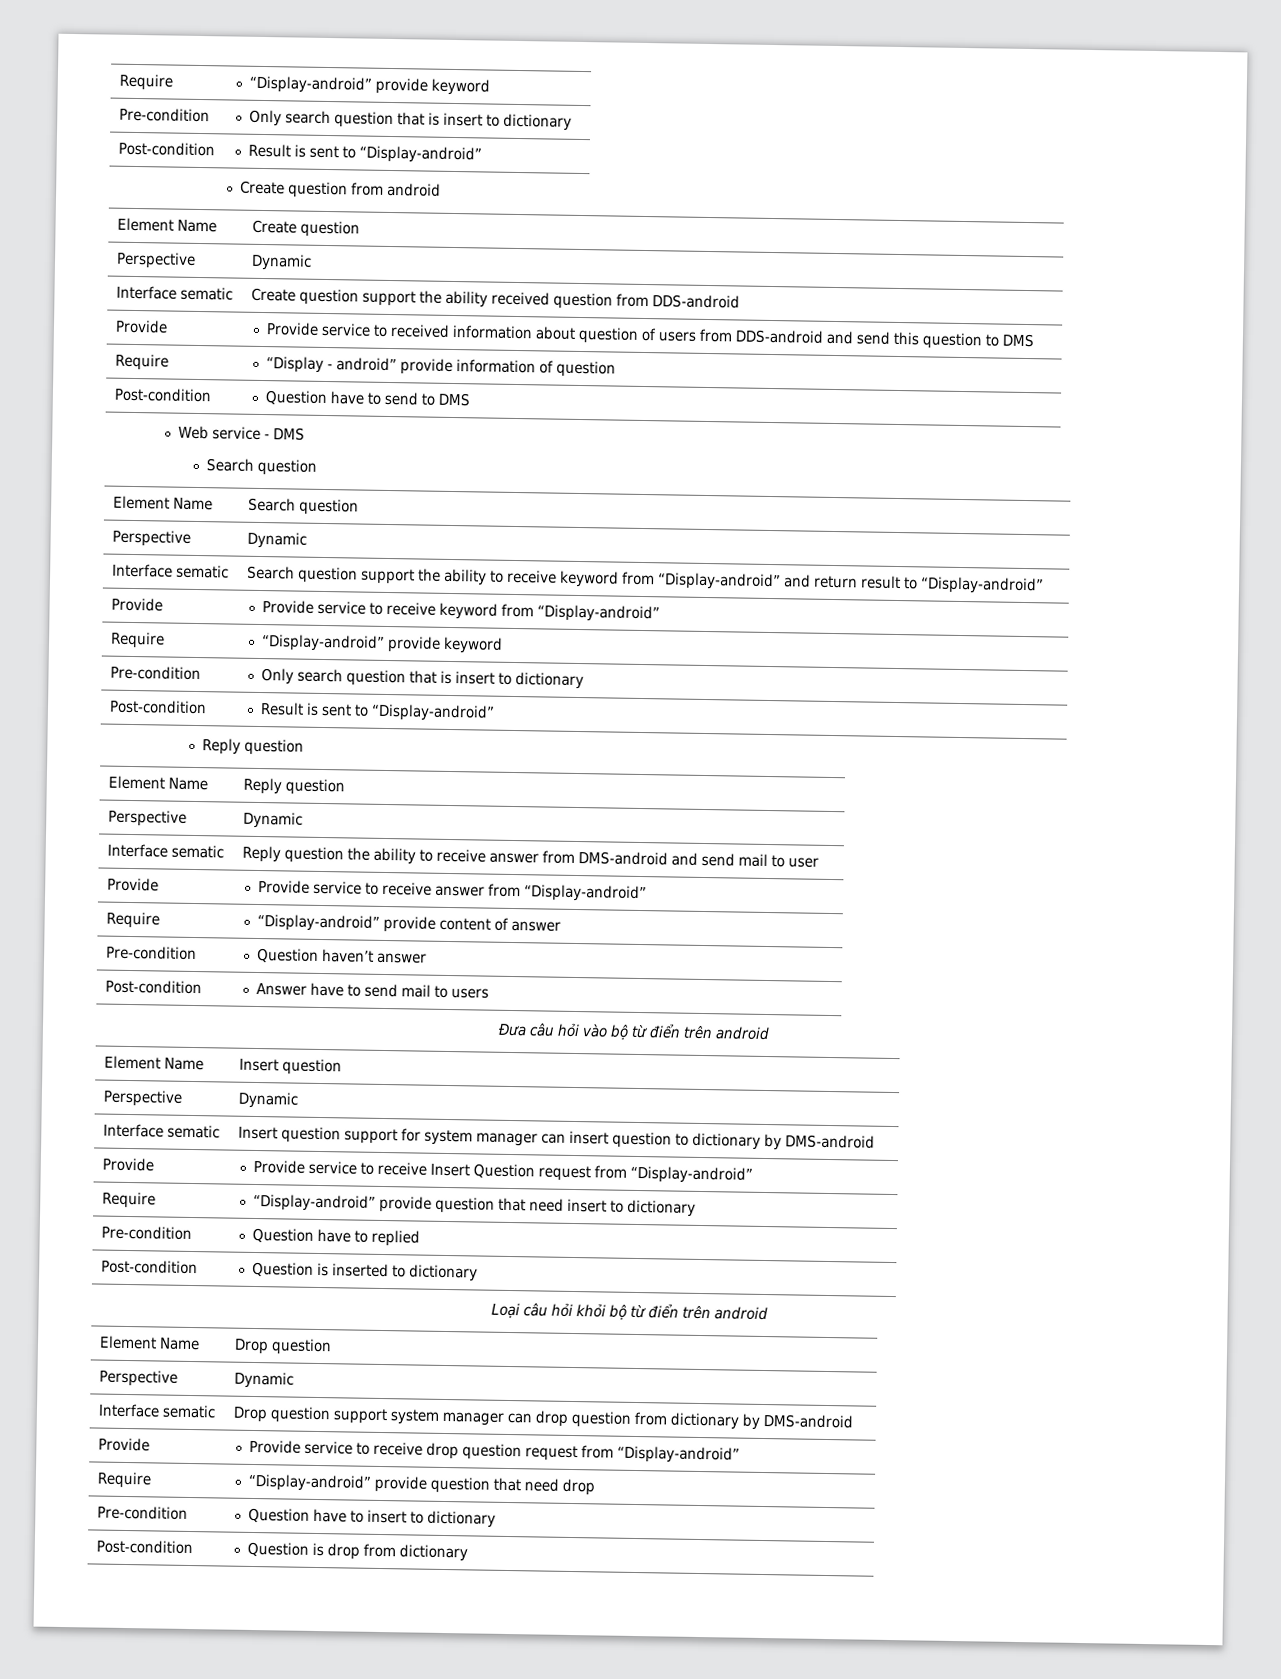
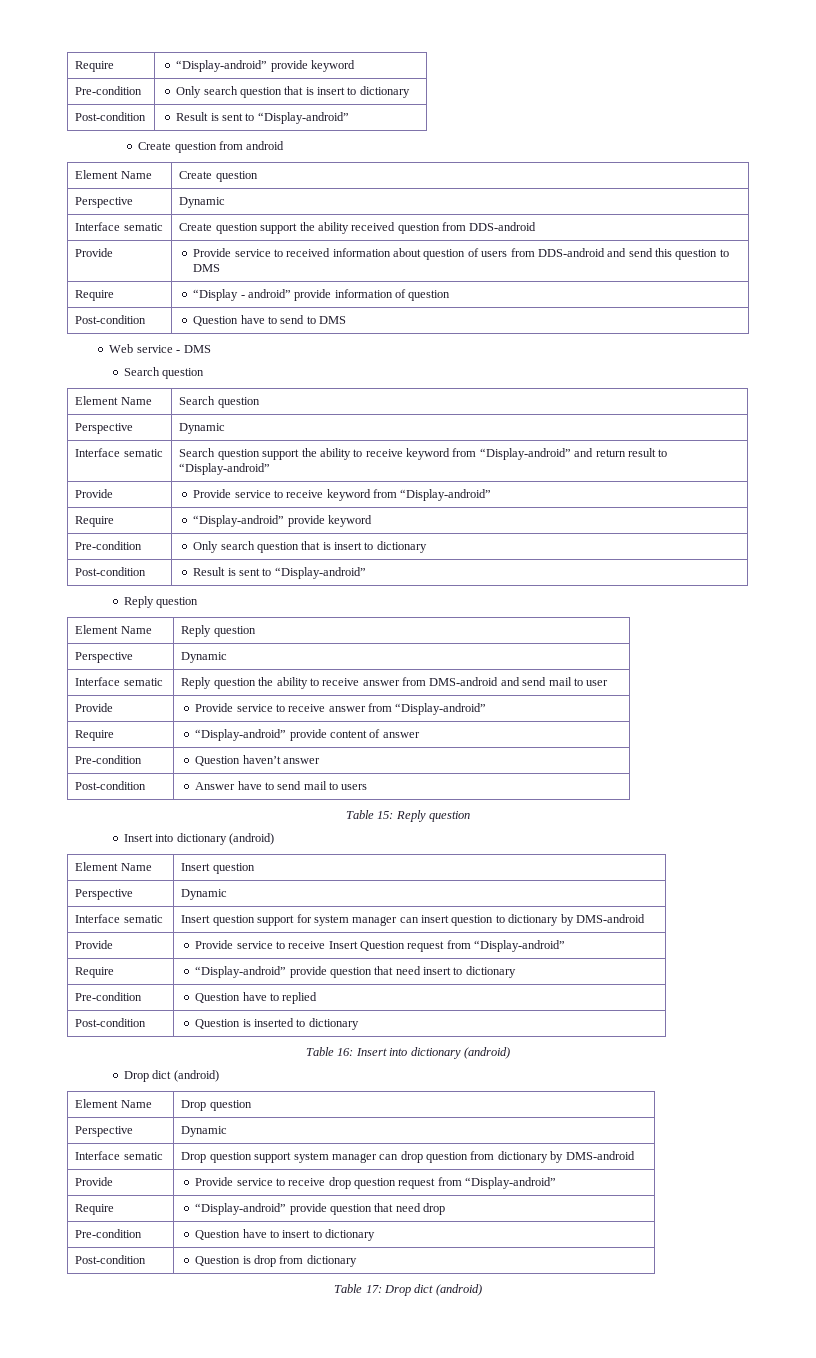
- Đưa câu hỏi vào bộ từ điển trên android
+ Table 15: Reply question
+ Insert into dictionary (android)
- Loại câu hỏi khỏi bộ từ điển trên android
+ Table 16: Insert into dictionary (android)
+ Drop dict (android)
+ Table 17: Drop dict (android)

